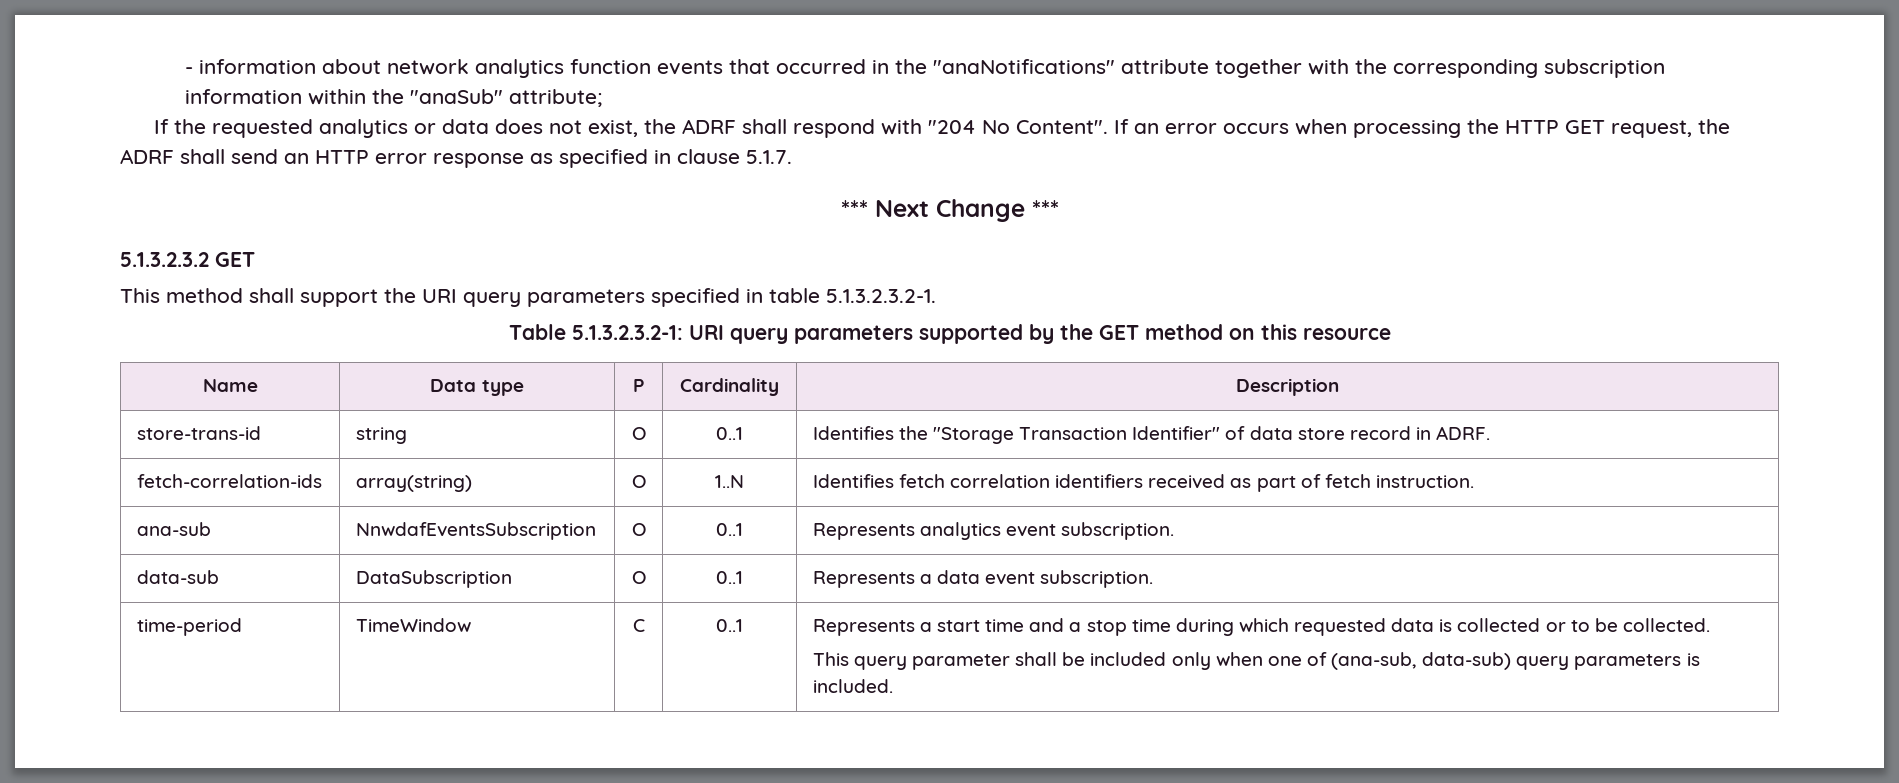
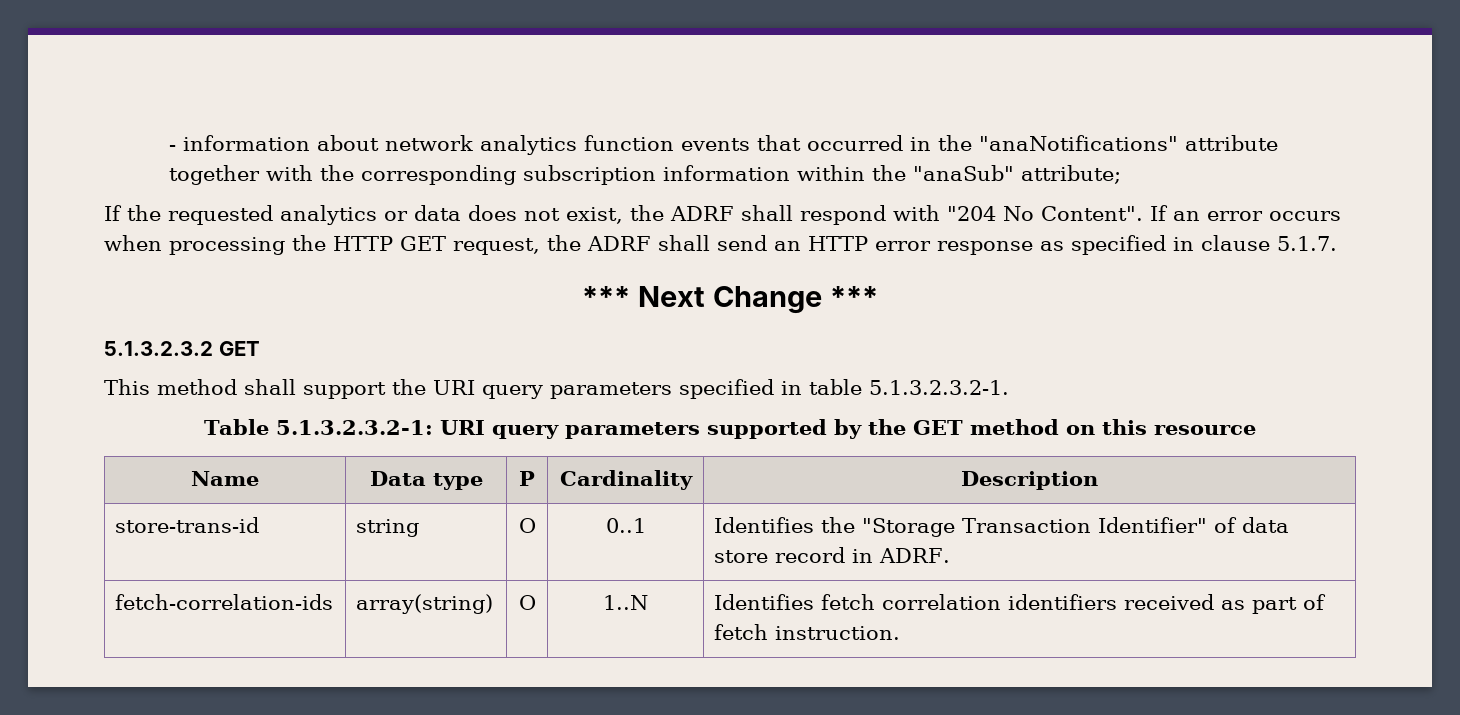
- ana-sub | NnwdafEventsSubscription | O | 0..1 | Represents analytics event subscription.
- data-sub | DataSubscription | O | 0..1 | Represents a data event subscription.
- time-period | TimeWindow | C | 0..1 | Represents a start time and a stop time during which requested data is collected or to be collected.
- This query parameter shall be included only when one of (ana-sub, data-sub) query parameters is included.

